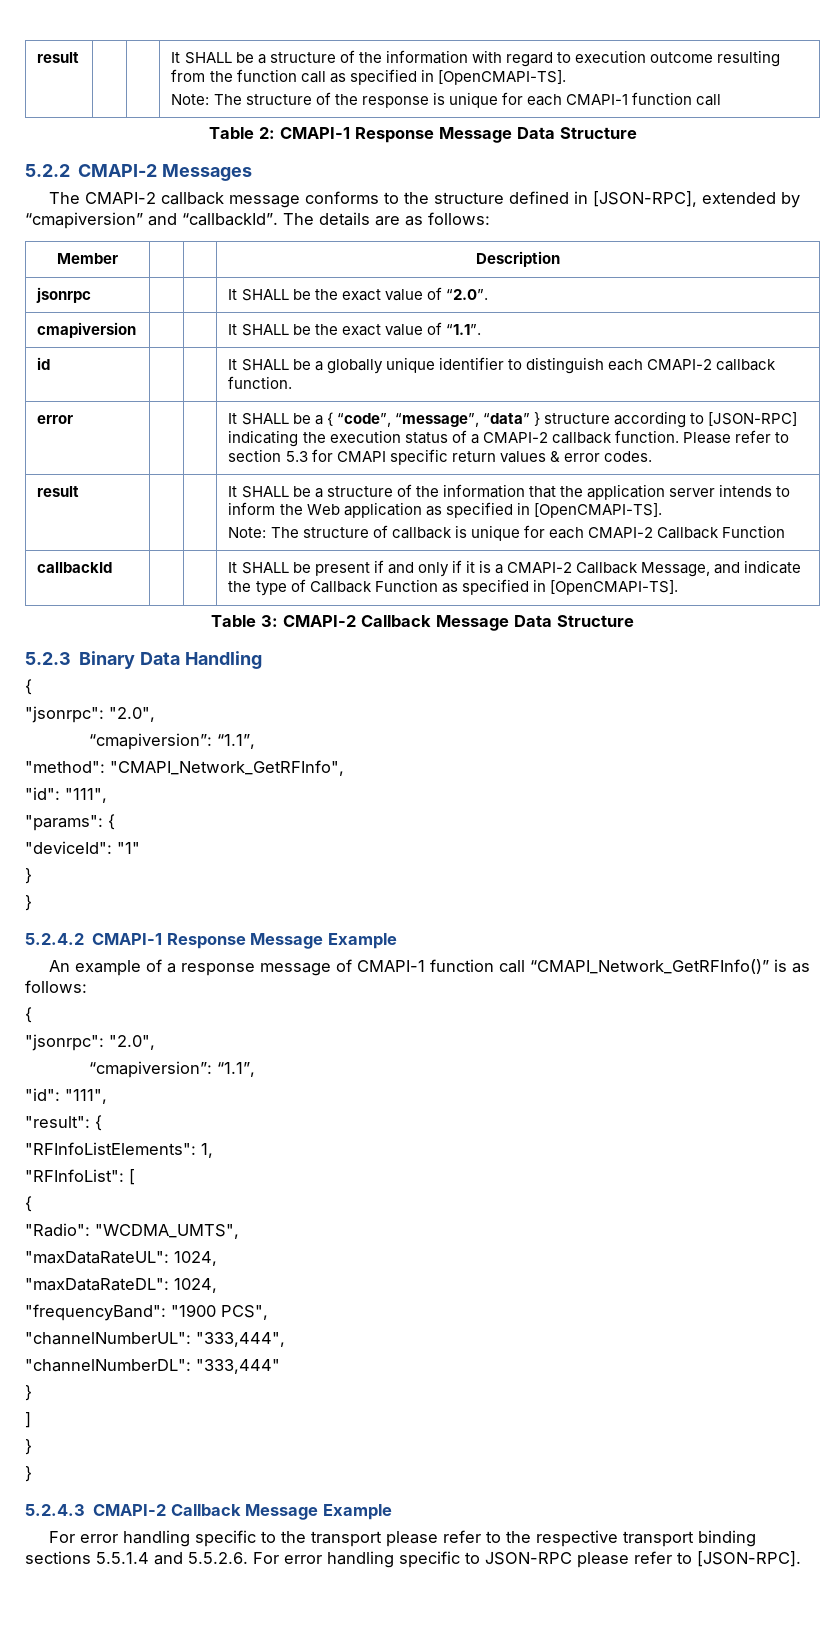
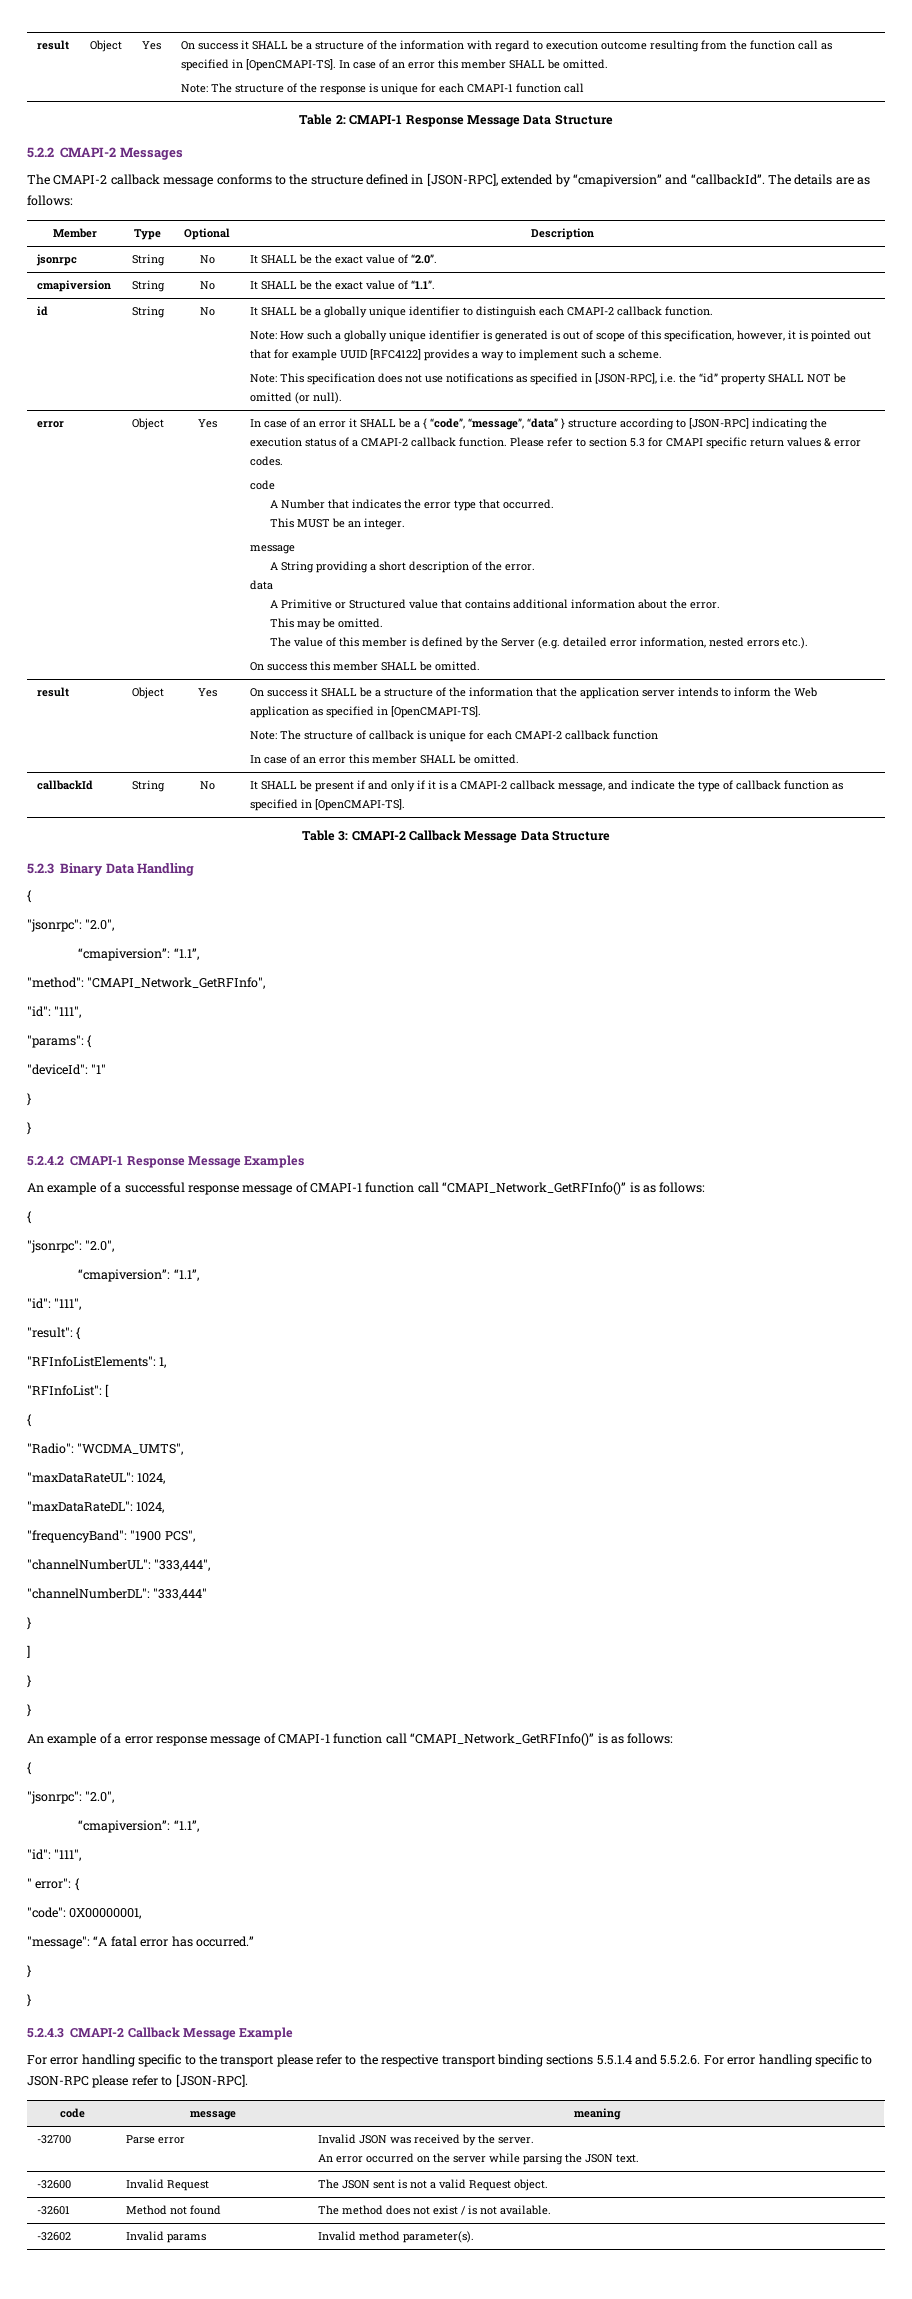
- result | | | It SHALL be a structure of the information with regard to execution outcome resulting from the function call as specified in [OpenCMAPI-TS].
+ result | Object | Yes | On success it SHALL be a structure of the information with regard to execution outcome resulting from the function call as specified in [OpenCMAPI-TS]. In case of an error this member SHALL be omitted.
- Member | | | Description
+ Member | Type | Optional | Description
- jsonrpc | | | It SHALL be the exact value of “2.0”.
+ jsonrpc | String | No | It SHALL be the exact value of “2.0”.
- cmapiversion | | | It SHALL be the exact value of “1.1”.
+ cmapiversion | String | No | It SHALL be the exact value of “1.1”.
- id
+ id | String | No
- error | | | It SHALL be a { “code”, “message”, “data” } structure according to [JSON-RPC] indicating the execution status of a CMAPI-2 callback function. Please refer to section 5.3 for CMAPI specific return values & error codes.
- result | | | It SHALL be a structure of the information that the application server intends to inform the Web application as specified in [OpenCMAPI-TS].
- Note: The structure of callback is unique for each CMAPI-2 Callback Function
+ Note: How such a globally unique identifier is generated is out of scope of this specification, however, it is pointed out that for example UUID [RFC4122] provides a way to implement such a scheme.
+ Note: This specification does not use notifications as specified in [JSON-RPC], i.e. the “id” property SHALL NOT be omitted (or null).
+ error | Object | Yes | In case of an error it SHALL be a { “code”, “message”, “data” } structure according to [JSON-RPC] indicating the execution status of a CMAPI-2 callback function. Please refer to section 5.3 for CMAPI specific return values & error codes.
+ code
+ A Number that indicates the error type that occurred.
+ This MUST be an integer.
+ message
+ A String providing a short description of the error.
+ data
+ A Primitive or Structured value that contains additional information about the error.
+ This may be omitted.
+ The value of this member is defined by the Server (e.g. detailed error information, nested errors etc.).
+ On success this member SHALL be omitted.
+ result | Object | Yes | On success it SHALL be a structure of the information that the application server intends to inform the Web application as specified in [OpenCMAPI-TS].
+ Note: The structure of callback is unique for each CMAPI-2 callback function
+ In case of an error this member SHALL be omitted.
- callbackId | | | It SHALL be present if and only if it is a CMAPI-2 Callback Message, and indicate the type of Callback Function as specified in [OpenCMAPI-TS].
+ callbackId | String | No | It SHALL be present if and only if it is a CMAPI-2 callback message, and indicate the type of callback function as specified in [OpenCMAPI-TS].
- 5.2.4.2 CMAPI-1 Response Message Example
- An example of a response message of CMAPI-1 function call “CMAPI_Network_GetRFInfo()” is as follows:
+ 5.2.4.2 CMAPI-1 Response Message Examples
+ An example of a successful response message of CMAPI-1 function call “CMAPI_Network_GetRFInfo()” is as follows:
+ An example of a error response message of CMAPI-1 function call “CMAPI_Network_GetRFInfo()” is as follows:
+ {
+ "jsonrpc": "2.0",
+ “cmapiversion”: “1.1”,
+ "id": "111",
+ " error": {
+ "code": 0X00000001,
+ "message": “A fatal error has occurred.”
+ }
+ }
+ code | message | meaning
+ -32700 | Parse error | Invalid JSON was received by the server.
+ An error occurred on the server while parsing the JSON text.
+ -32600 | Invalid Request | The JSON sent is not a valid Request object.
+ -32601 | Method not found | The method does not exist / is not available.
+ -32602 | Invalid params | Invalid method parameter(s).

